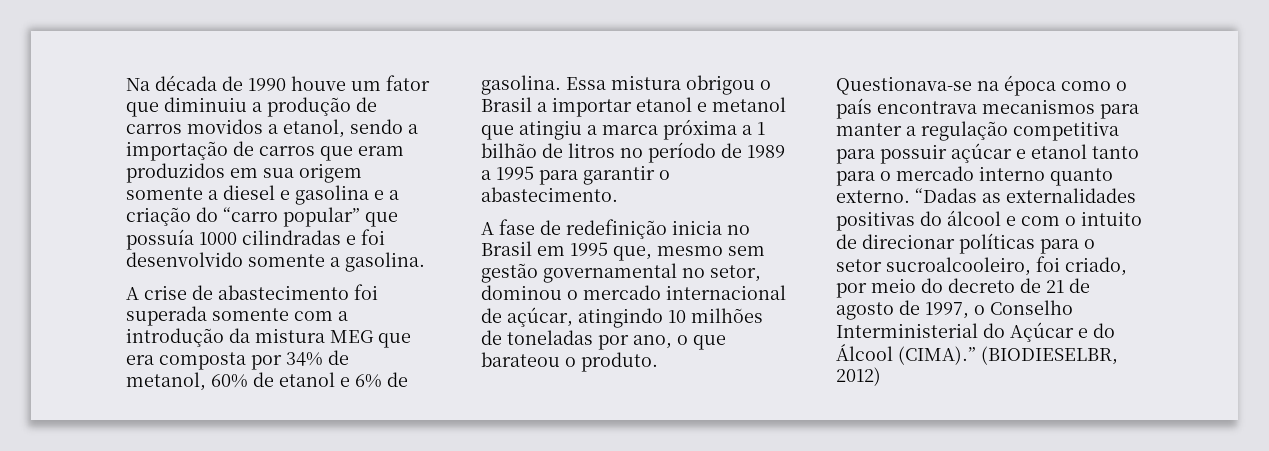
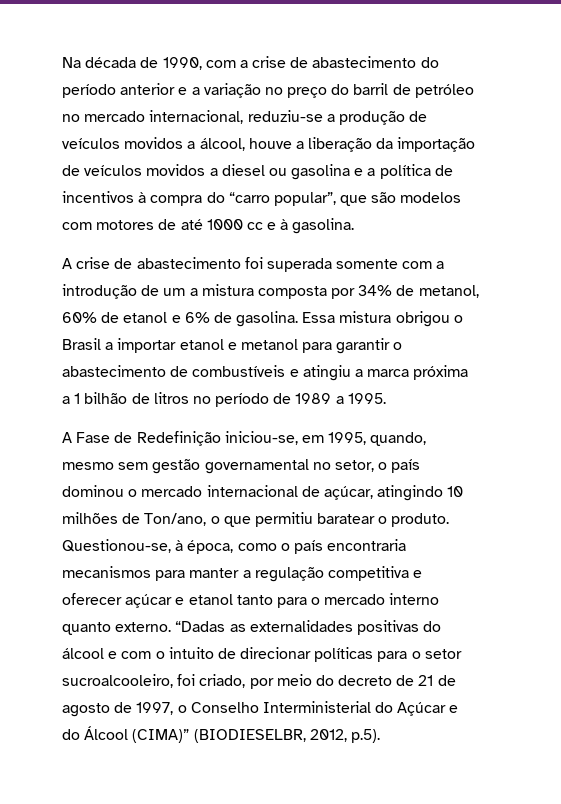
- Na década de 1990 houve um fator que diminuiu a produção de carros movidos a etanol, sendo a importação de carros que eram produzidos em sua origem somente a diesel e gasolina e a criação do “carro popular” que possuía 1000 cilindradas e foi desenvolvido somente a gasolina.
+ Na década de 1990, com a crise de abastecimento do período anterior e a variação no preço do barril de petróleo no mercado internacional, reduziu-se a produção de veículos movidos a álcool, houve a liberação da importação de veículos movidos a diesel ou gasolina e a política de incentivos à compra do “carro popular”, que são modelos com motores de até 1000 cc e à gasolina.
- A crise de abastecimento foi superada somente com a introdução da mistura MEG que era composta por 34% de metanol, 60% de etanol e 6% de gasolina.
+ A crise de abastecimento foi superada somente com a introdução de um a mistura composta por 34% de metanol, 60% de etanol e 6% de gasolina.
- Essa mistura obrigou o Brasil a importar etanol e metanol que atingiu a marca próxima a 1 bilhão de litros no período de 1989 a 1995 para garantir o abastecimento.
- A fase de redefinição inicia no Brasil em 1995 que, mesmo sem gestão governamental no setor, dominou o mercado internacional de açúcar, atingindo 10 milhões de toneladas por ano, o que barateou o produto. Questionava-se na época como o país encontrava mecanismos para manter a regulação competitiva para possuir açúcar e etanol tanto para o mercado interno quanto externo.
+ Essa mistura obrigou o Brasil a importar etanol e metanol para garantir o abastecimento de combustíveis e atingiu a marca próxima a 1 bilhão de litros no período de 1989 a 1995.
+ A Fase de Redefinição iniciou-se, em 1995, quando, mesmo sem gestão governamental no setor, o país dominou o mercado internacional de açúcar, atingindo 10 milhões de Ton/ano, o que permitiu baratear o produto. Questionou-se, à época, como o país encontraria mecanismos para manter a regulação competitiva e oferecer açúcar e etanol tanto para o mercado interno quanto externo.
- “Dadas as externalidades positivas do álcool e com o intuito de direcionar políticas para o setor sucroalcooleiro, foi criado, por meio do decreto de 21 de agosto de 1997, o Conselho Interministerial do Açúcar e do Álcool (CIMA).” (BIODIESELBR, 2012)
+ “Dadas as externalidades positivas do álcool e com o intuito de direcionar políticas para o setor sucroalcooleiro, foi criado, por meio do decreto de 21 de agosto de 1997, o Conselho Interministerial do Açúcar e do Álcool (CIMA)” (BIODIESELBR, 2012, p.5).

